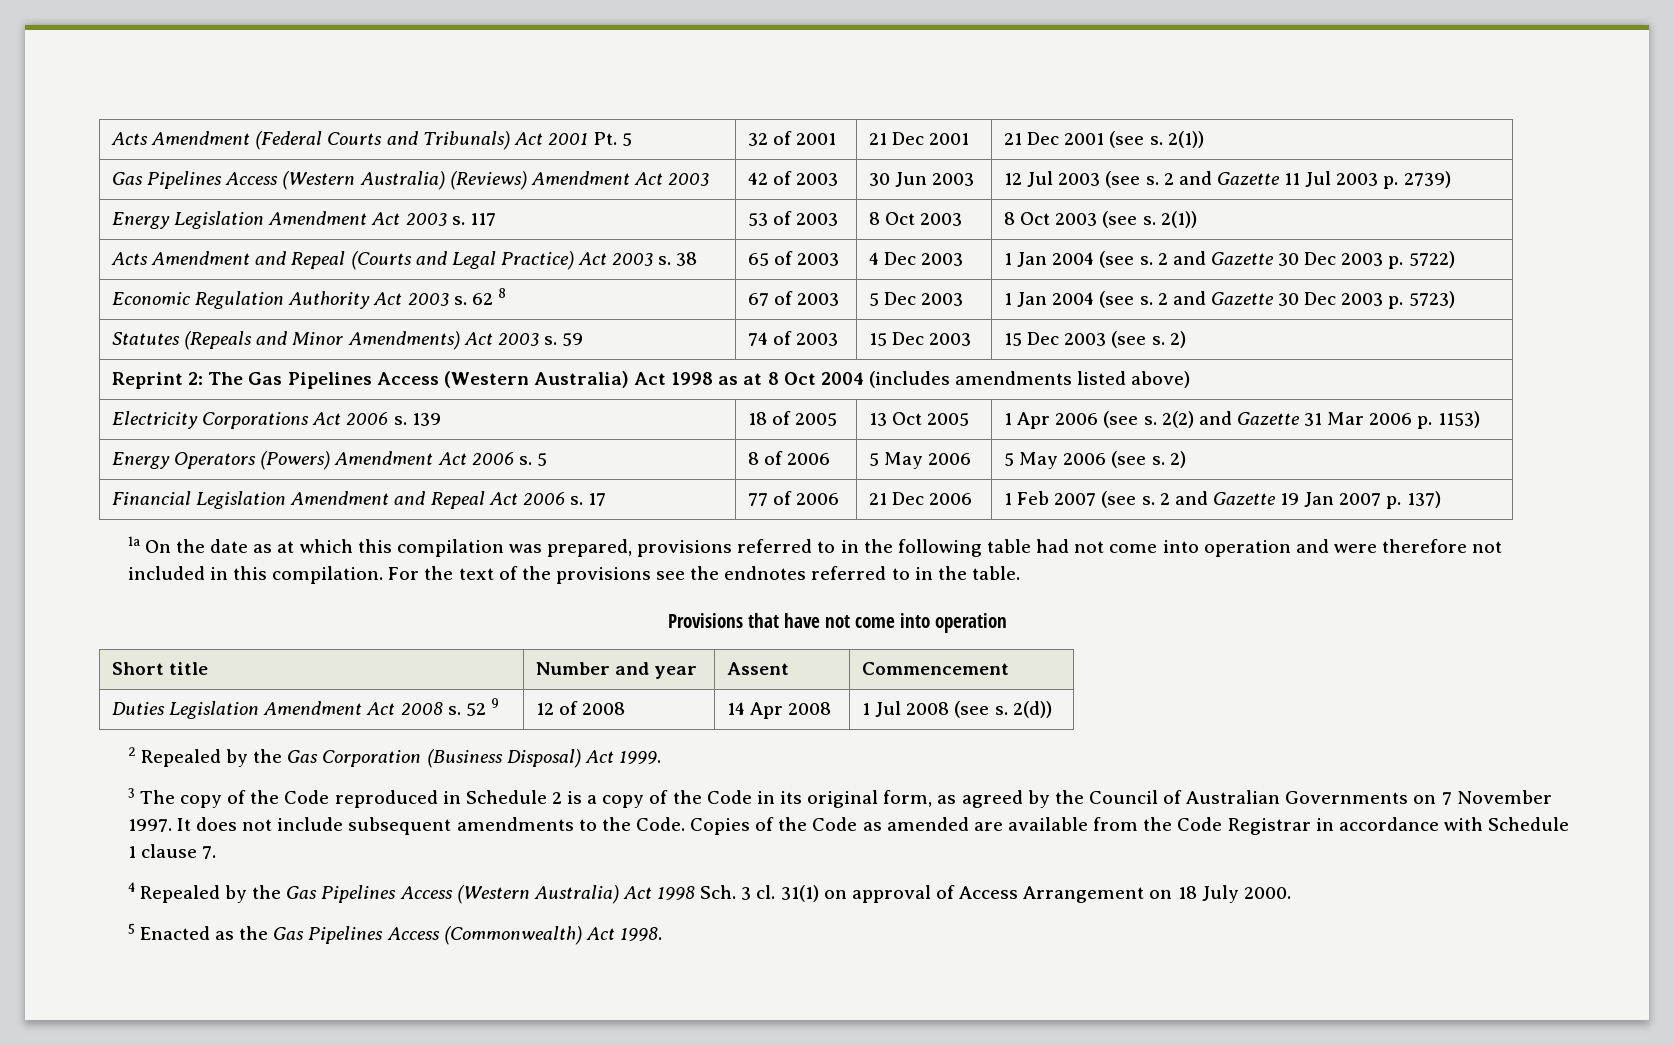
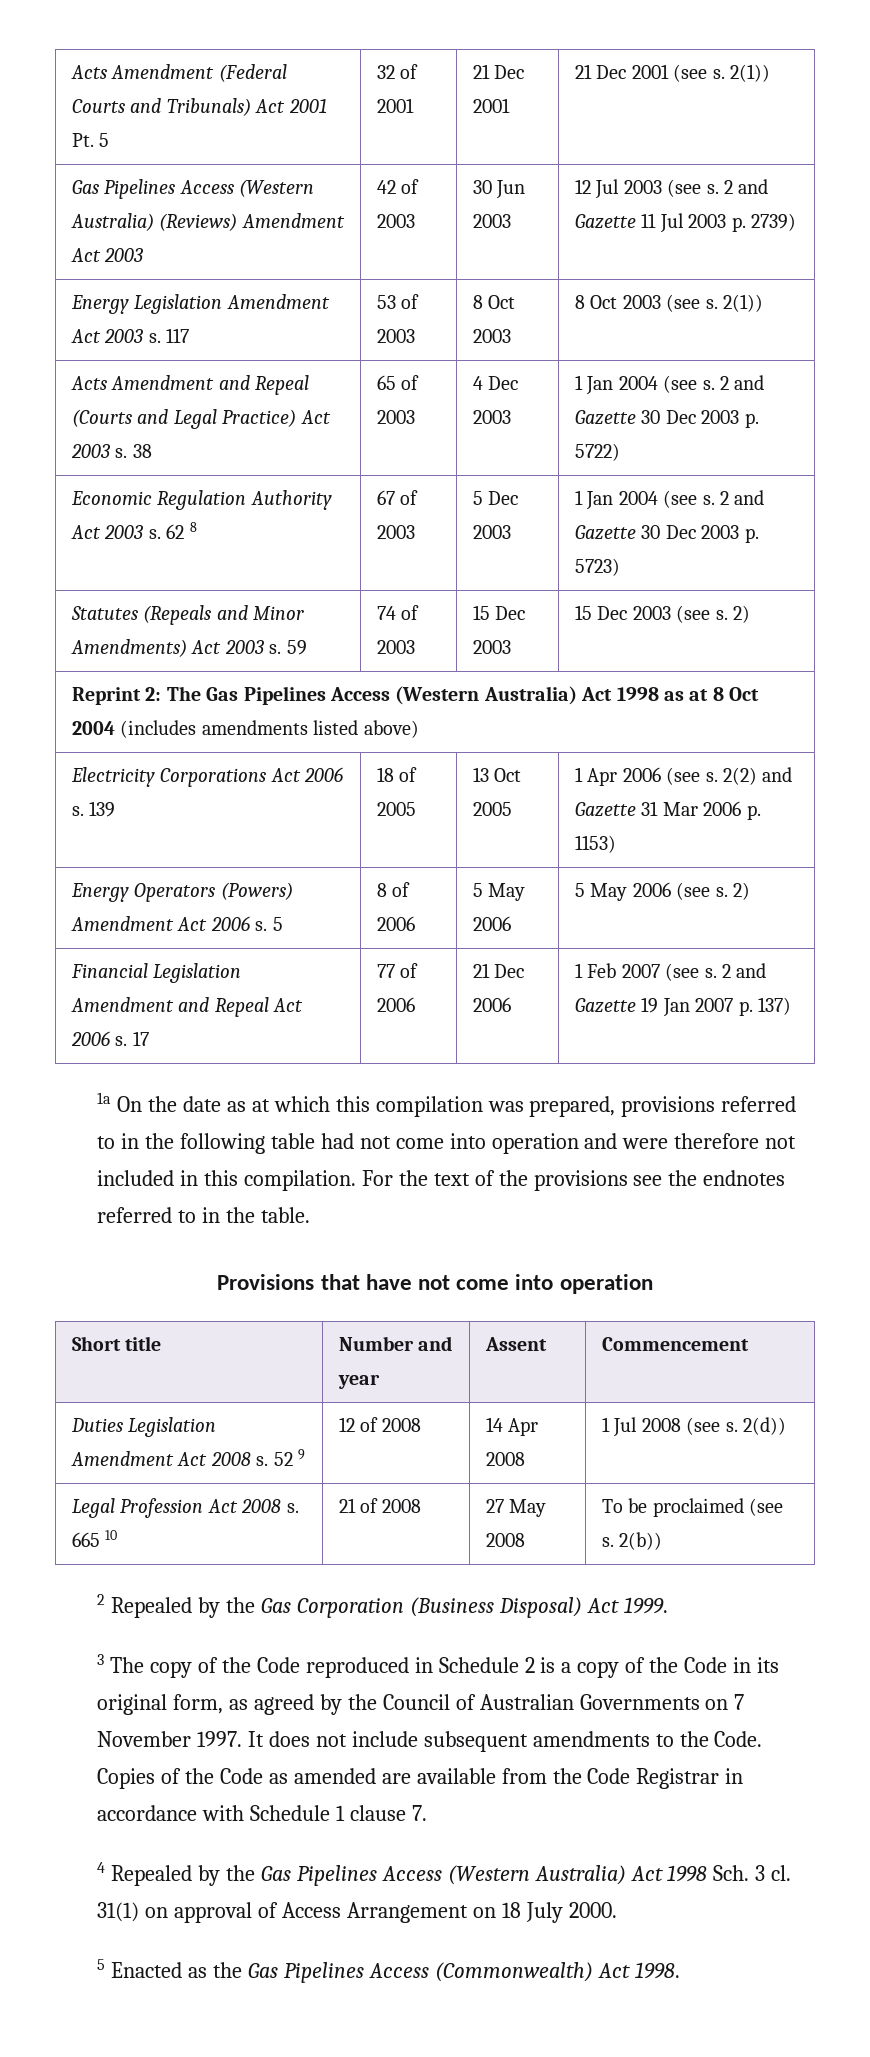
+ Legal Profession Act 2008 s. 665 10 | 21 of 2008 | 27 May 2008 | To be proclaimed (see s. 2(b))

